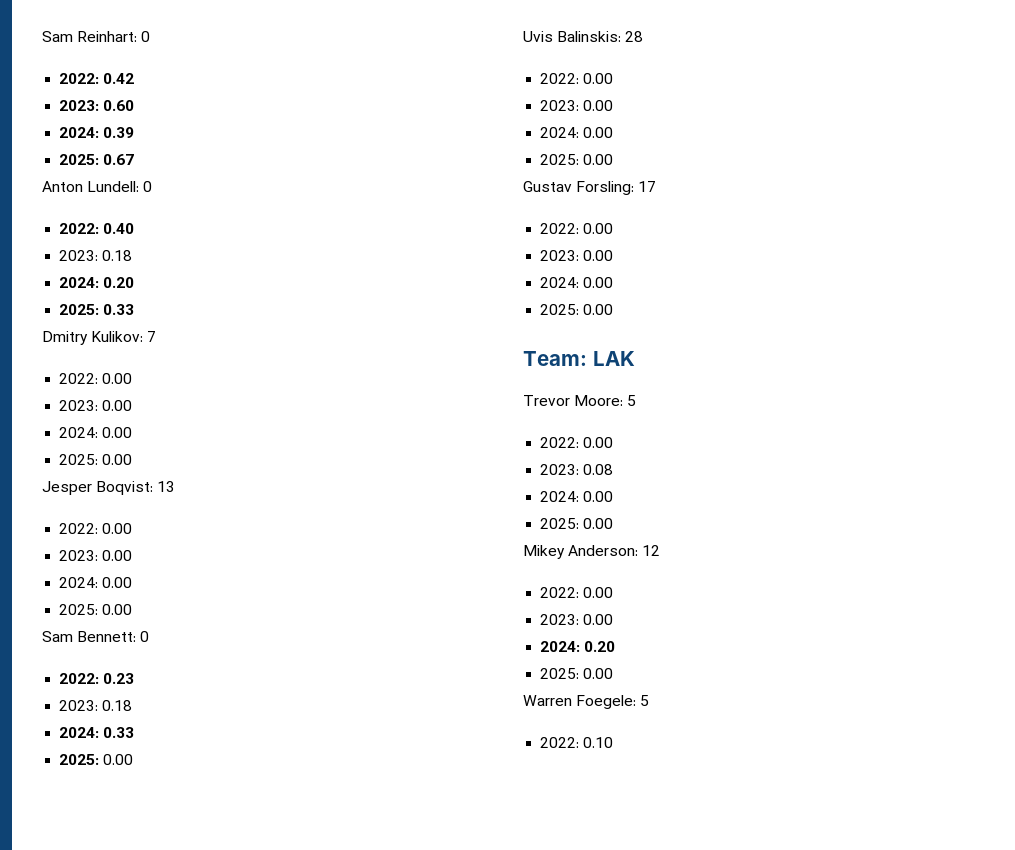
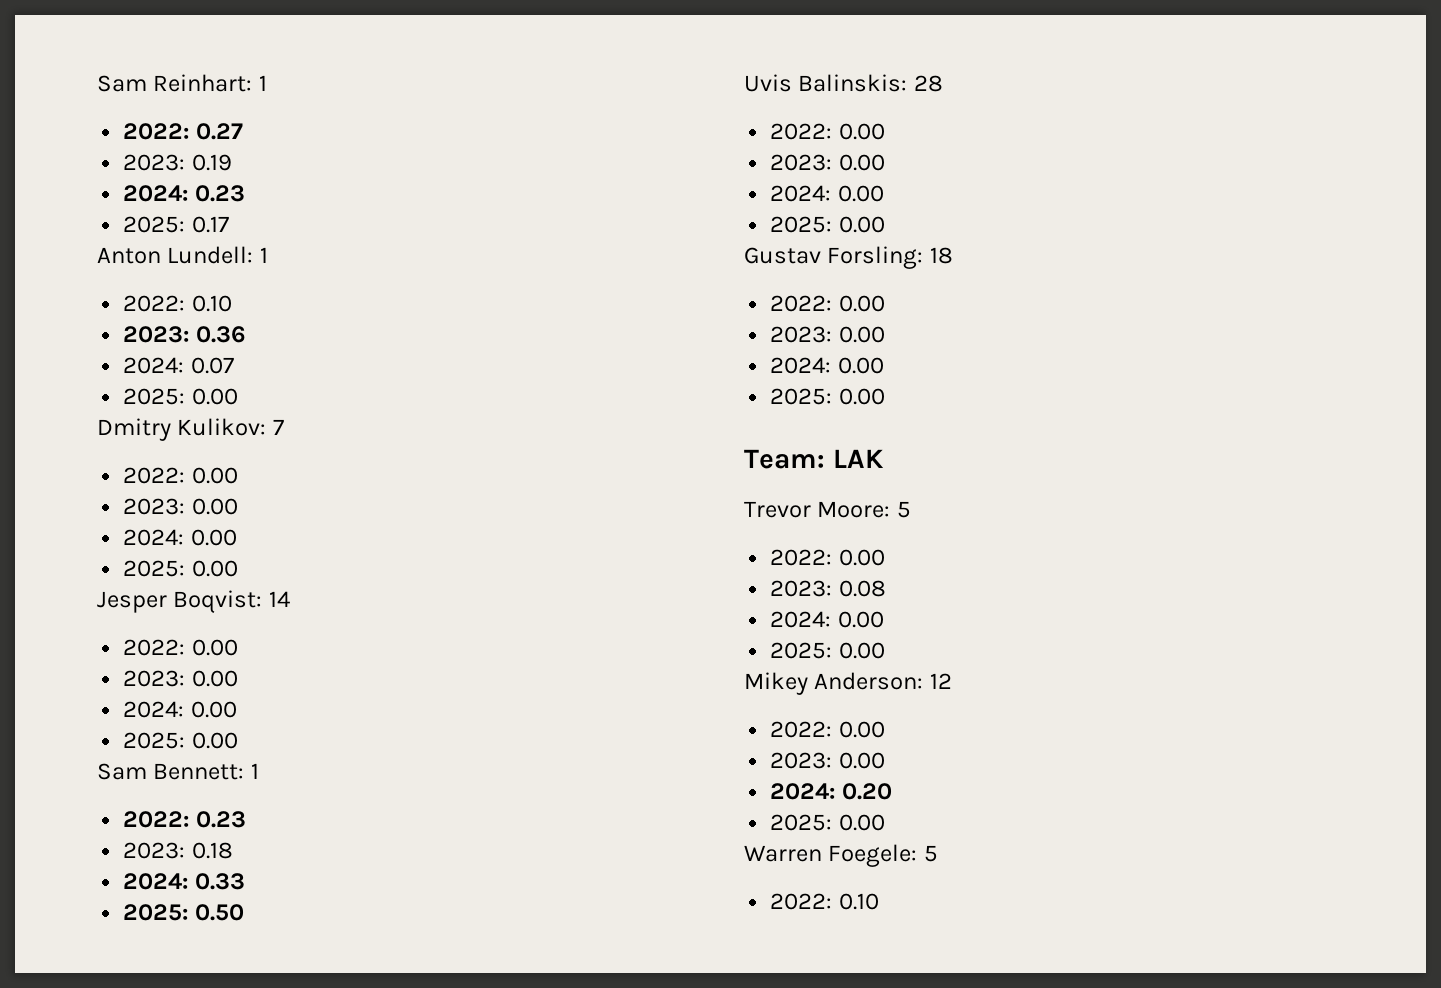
- Sam Reinhart: 0
- 2022: 0.42
- 2023: 0.60
- 2024: 0.39
- 2025: 0.67
+ Sam Reinhart: 1
+ 2022: 0.27
+ 2023: 0.19
+ 2024: 0.23
+ 2025: 0.17
- Anton Lundell: 0
- 2022: 0.40
- 2023: 0.18
- 2024: 0.20
- 2025: 0.33
+ Anton Lundell: 1
+ 2022: 0.10
+ 2023: 0.36
+ 2024: 0.07
+ 2025: 0.00
- Jesper Boqvist: 13
+ Jesper Boqvist: 14
- Sam Bennett: 0
+ Sam Bennett: 1
  2024: 0.33
- 2025: 0.00
+ 2025: 0.50
- Gustav Forsling: 17
+ Gustav Forsling: 18

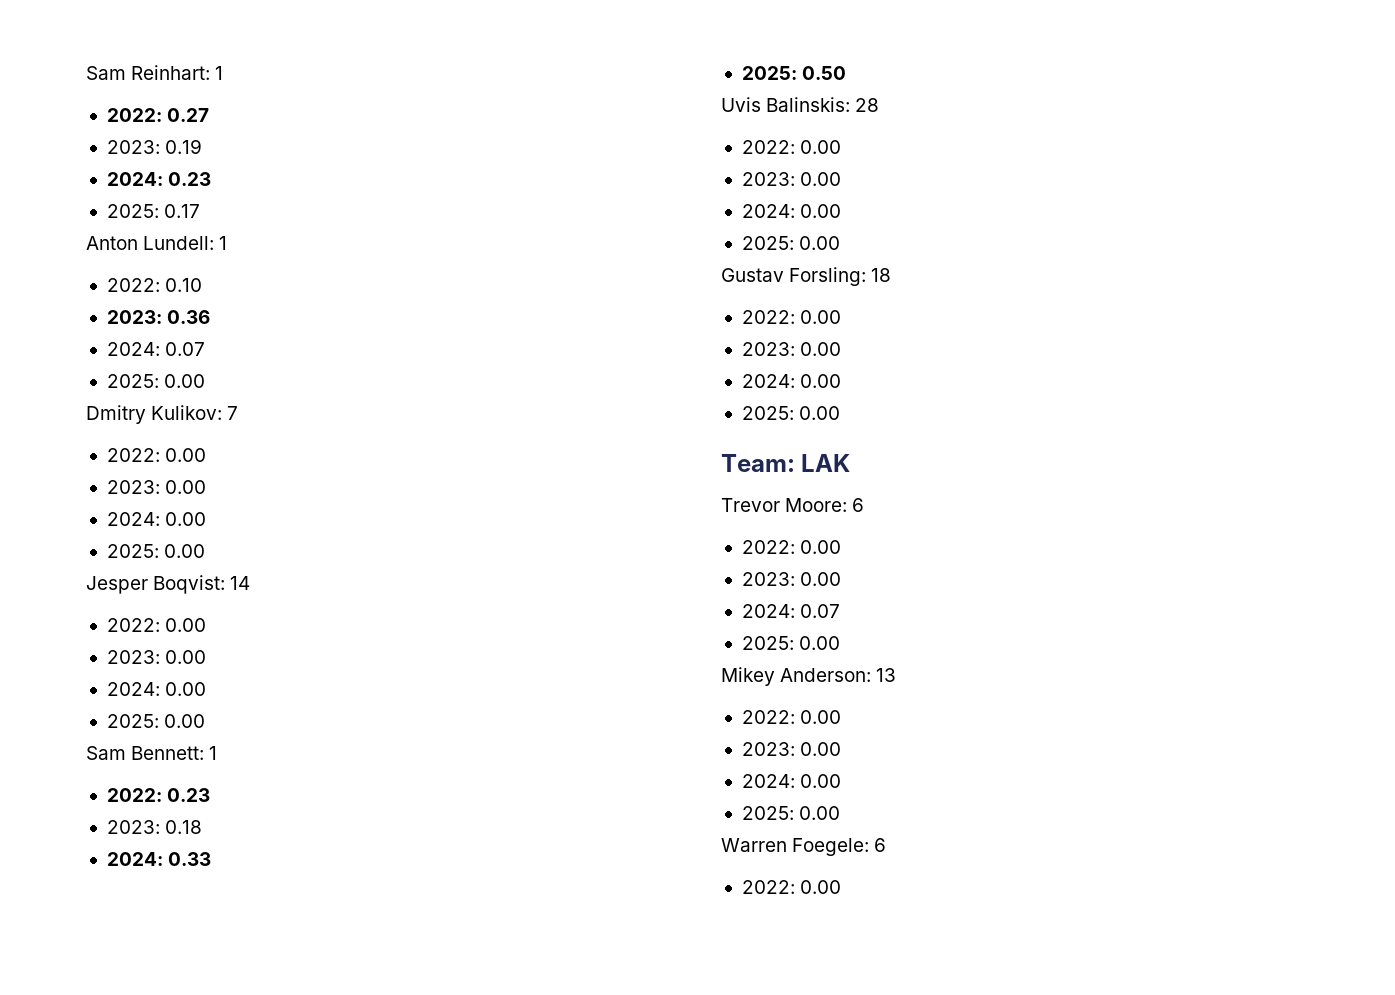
- Trevor Moore: 5
- 2022: 0.00
- 2023: 0.08
- 2024: 0.00
- 2025: 0.00
- Mikey Anderson: 12
+ Trevor Moore: 6
  2022: 0.00
  2023: 0.00
- 2024: 0.20
+ 2024: 0.07
+ 2025: 0.00
+ Mikey Anderson: 13
+ 2022: 0.00
+ 2023: 0.00
+ 2024: 0.00
- Warren Foegele: 5
- 2022: 0.10
+ Warren Foegele: 6
+ 2022: 0.00

